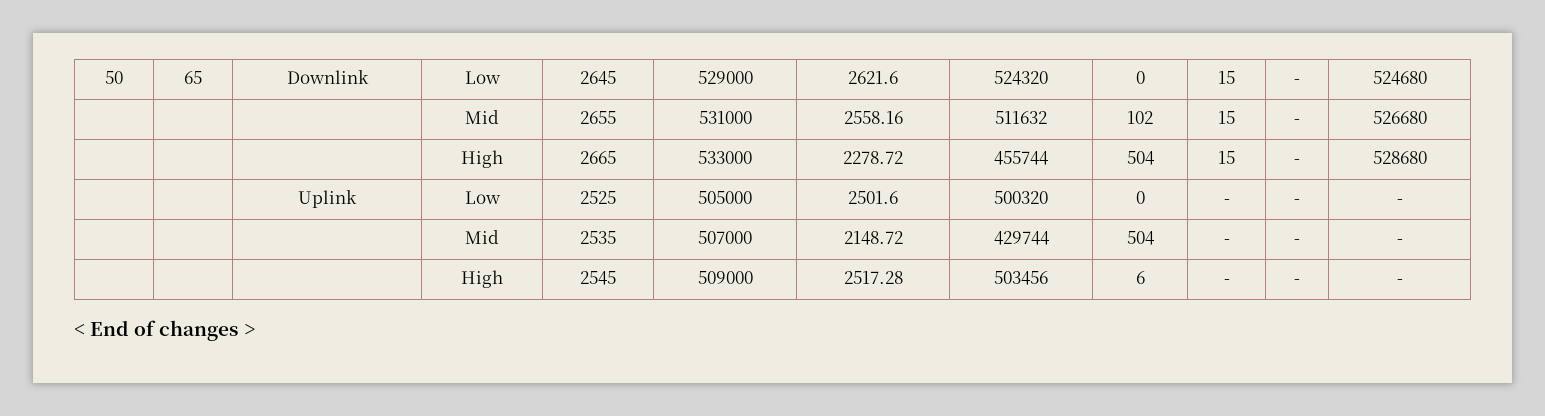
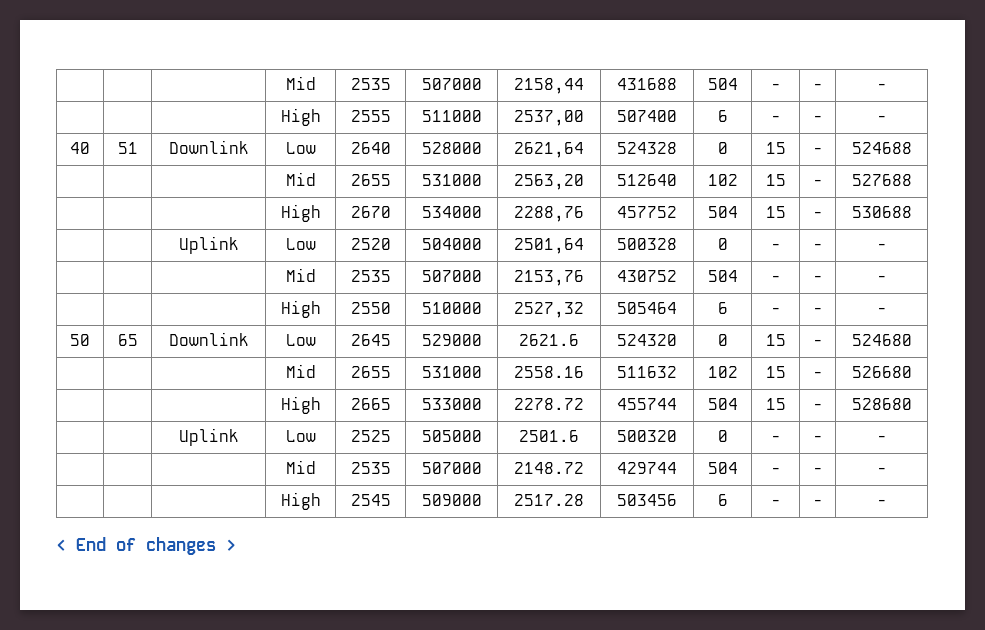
+ | | | Mid | 2535 | 507000 | 2158,44 | 431688 | 504 | - | - | -
+ | | | High | 2555 | 511000 | 2537,00 | 507400 | 6 | - | - | -
+ 40 | 51 | Downlink | Low | 2640 | 528000 | 2621,64 | 524328 | 0 | 15 | - | 524688
+ | | | Mid | 2655 | 531000 | 2563,20 | 512640 | 102 | 15 | - | 527688
+ | | | High | 2670 | 534000 | 2288,76 | 457752 | 504 | 15 | - | 530688
+ | | Uplink | Low | 2520 | 504000 | 2501,64 | 500328 | 0 | - | - | -
+ | | | Mid | 2535 | 507000 | 2153,76 | 430752 | 504 | - | - | -
+ | | | High | 2550 | 510000 | 2527,32 | 505464 | 6 | - | - | -

